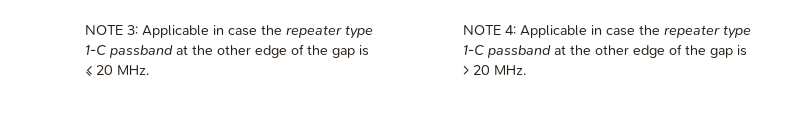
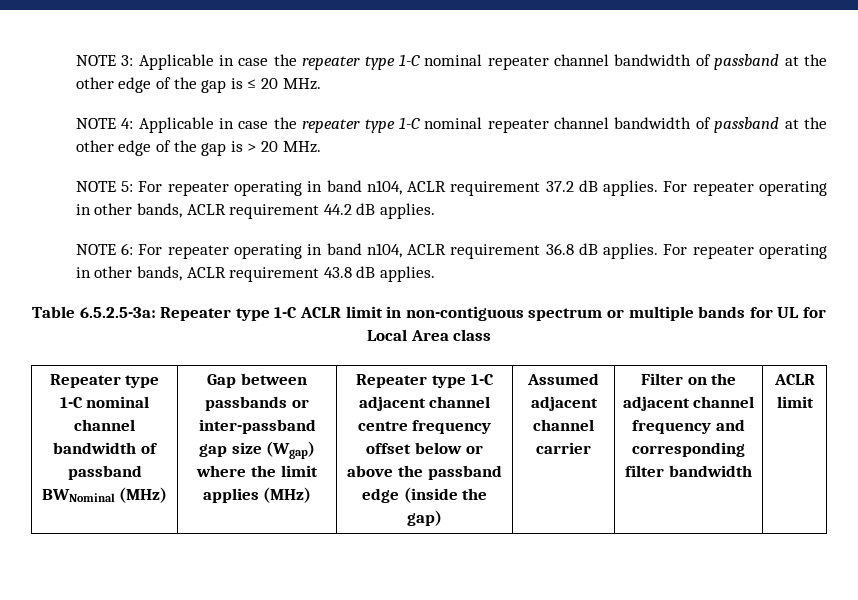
- NOTE 3: Applicable in case the repeater type 1-C passband at the other edge of the gap is ≤ 20 MHz.
+ NOTE 3: Applicable in case the repeater type 1-C nominal repeater channel bandwidth of passband at the other edge of the gap is ≤ 20 MHz.
- NOTE 4: Applicable in case the repeater type 1-C passband at the other edge of the gap is > 20 MHz.
+ NOTE 4: Applicable in case the repeater type 1-C nominal repeater channel bandwidth of passband at the other edge of the gap is > 20 MHz.
+ NOTE 5: For repeater operating in band n104, ACLR requirement 37.2 dB applies. For repeater operating in other bands, ACLR requirement 44.2 dB applies.
+ NOTE 6: For repeater operating in band n104, ACLR requirement 36.8 dB applies. For repeater operating in other bands, ACLR requirement 43.8 dB applies.
+ Table 6.5.2.5-3a: Repeater type 1-C ACLR limit in non-contiguous spectrum or multiple bands for UL for Local Area class
+ Repeater type 1-C nominal channel bandwidth of passband BWNominal (MHz) | Gap between passbands or inter-passband gap size (Wgap) where the limit applies (MHz) | Repeater type 1-C adjacent channel centre frequency offset below or above the passband edge (inside the gap) | Assumed adjacent channel carrier | Filter on the adjacent channel frequency and corresponding filter bandwidth | ACLR limit

